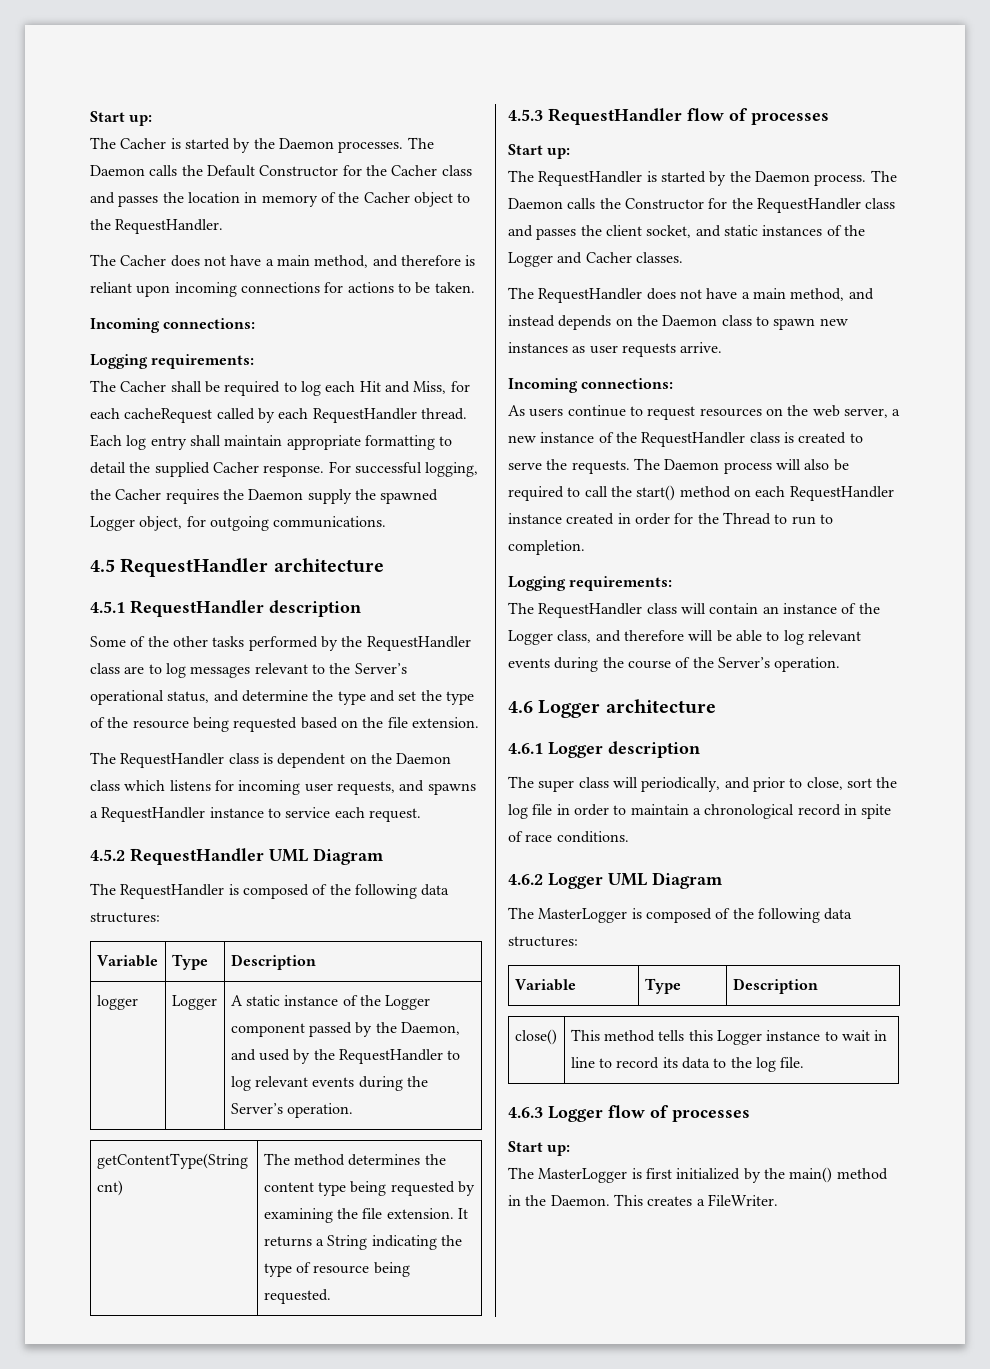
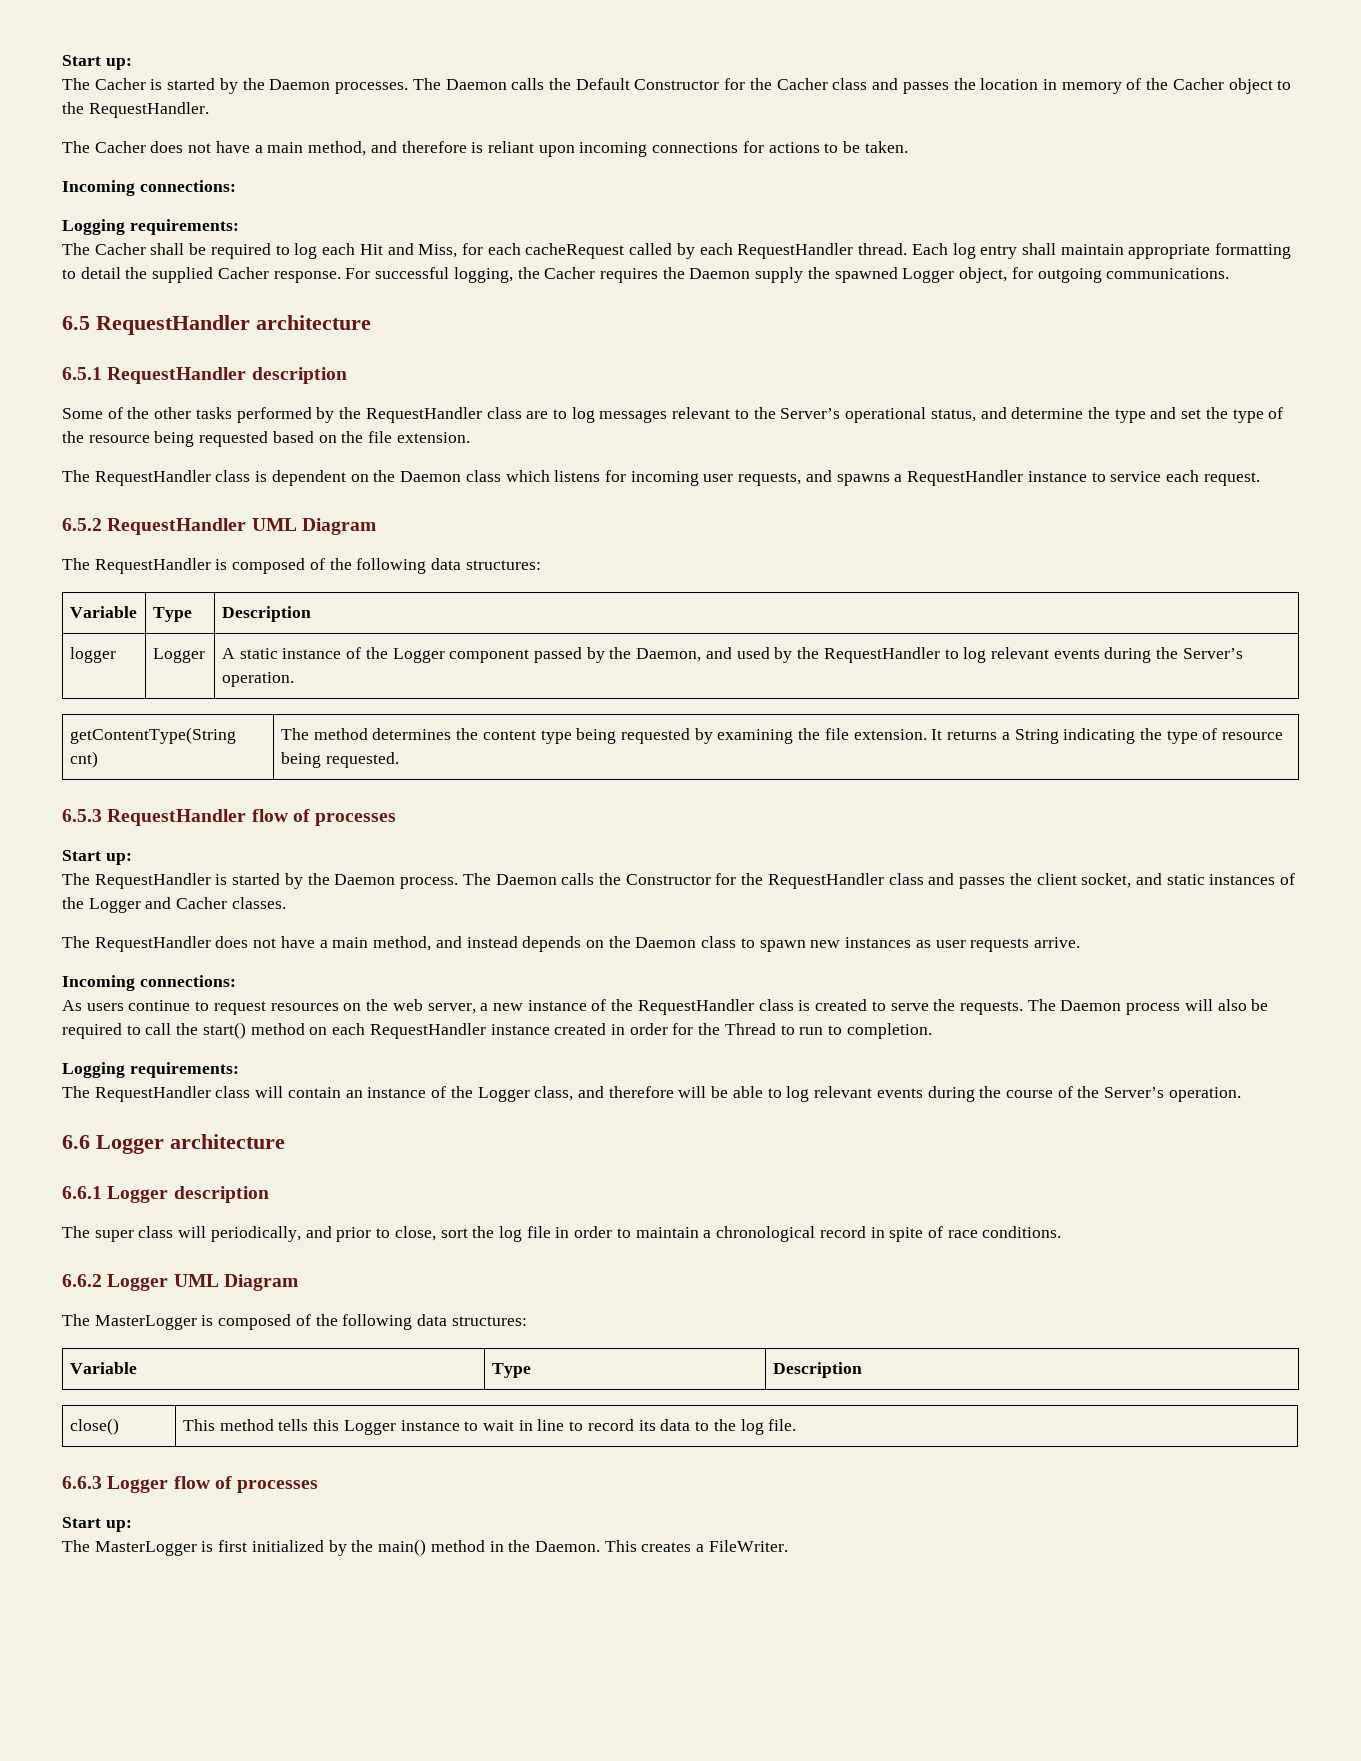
- 4.5 RequestHandler architecture
+ 6.5 RequestHandler architecture
- 4.5.1 RequestHandler description
+ 6.5.1 RequestHandler description
- 4.5.2 RequestHandler UML Diagram
+ 6.5.2 RequestHandler UML Diagram
- 4.5.3 RequestHandler flow of processes
+ 6.5.3 RequestHandler flow of processes
- 4.6 Logger architecture
+ 6.6 Logger architecture
- 4.6.1 Logger description
+ 6.6.1 Logger description
- 4.6.2 Logger UML Diagram
+ 6.6.2 Logger UML Diagram
- 4.6.3 Logger flow of processes
+ 6.6.3 Logger flow of processes

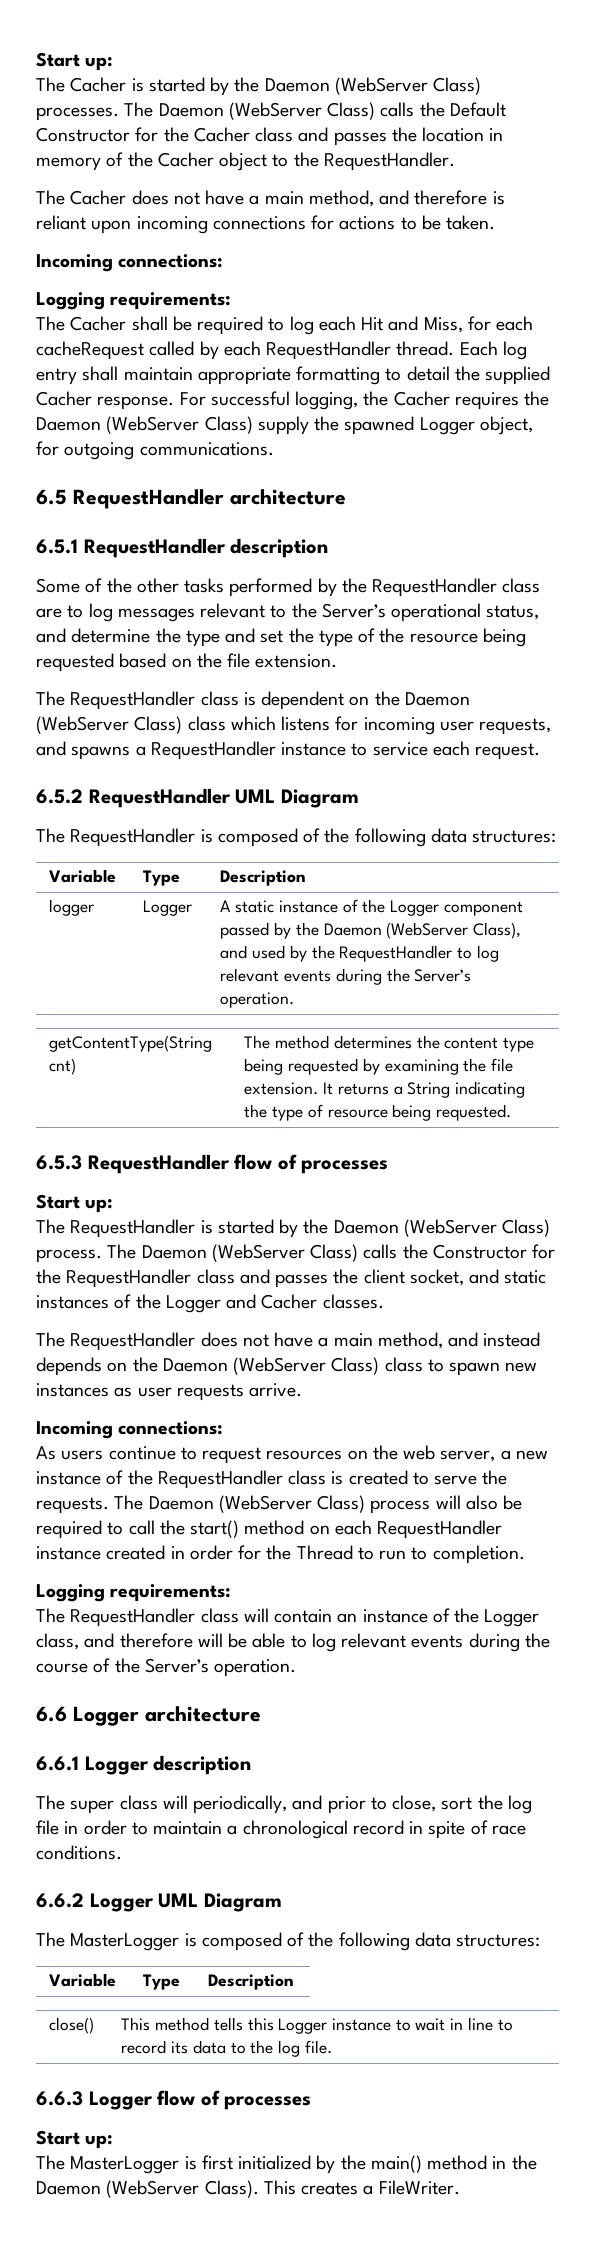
- The Cacher is started by the Daemon processes.
+ The Cacher is started by the Daemon (WebServer Class) processes.
- The Daemon calls the Default Constructor for the Cacher class and passes the location in memory of the Cacher object to the RequestHandler.
+ The Daemon (WebServer Class) calls the Default Constructor for the Cacher class and passes the location in memory of the Cacher object to the RequestHandler.
- For successful logging, the Cacher requires the Daemon supply the spawned Logger object, for outgoing communications.
+ For successful logging, the Cacher requires the Daemon (WebServer Class) supply the spawned Logger object, for outgoing communications.
- The RequestHandler class is dependent on the Daemon class which listens for incoming user requests, and spawns a RequestHandler instance to service each request.
+ The RequestHandler class is dependent on the Daemon (WebServer Class) class which listens for incoming user requests, and spawns a RequestHandler instance to service each request.
- logger | Logger | A static instance of the Logger component passed by the Daemon, and used by the RequestHandler to log relevant events during the Server’s operation.
+ logger | Logger | A static instance of the Logger component passed by the Daemon (WebServer Class), and used by the RequestHandler to log relevant events during the Server’s operation.
- The RequestHandler is started by the Daemon process.
+ The RequestHandler is started by the Daemon (WebServer Class) process.
- The Daemon calls the Constructor for the RequestHandler class and passes the client socket, and static instances of the Logger and Cacher classes.
+ The Daemon (WebServer Class) calls the Constructor for the RequestHandler class and passes the client socket, and static instances of the Logger and Cacher classes.
- The RequestHandler does not have a main method, and instead depends on the Daemon class to spawn new instances as user requests arrive.
+ The RequestHandler does not have a main method, and instead depends on the Daemon (WebServer Class) class to spawn new instances as user requests arrive.
- The Daemon process will also be required to call the start() method on each RequestHandler instance created in order for the Thread to run to completion.
+ The Daemon (WebServer Class) process will also be required to call the start() method on each RequestHandler instance created in order for the Thread to run to completion.
- The MasterLogger is first initialized by the main() method in the Daemon.
+ The MasterLogger is first initialized by the main() method in the Daemon (WebServer Class).

